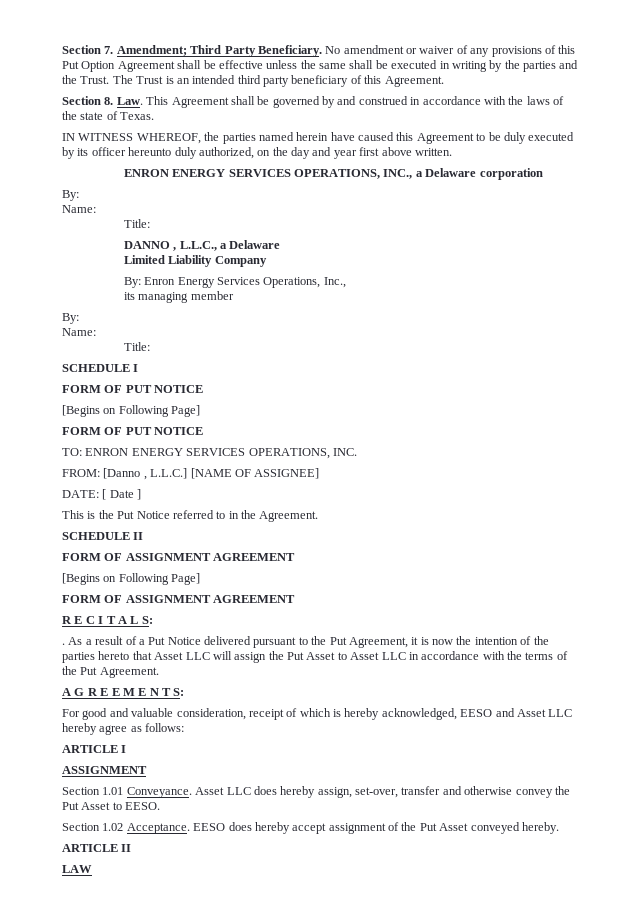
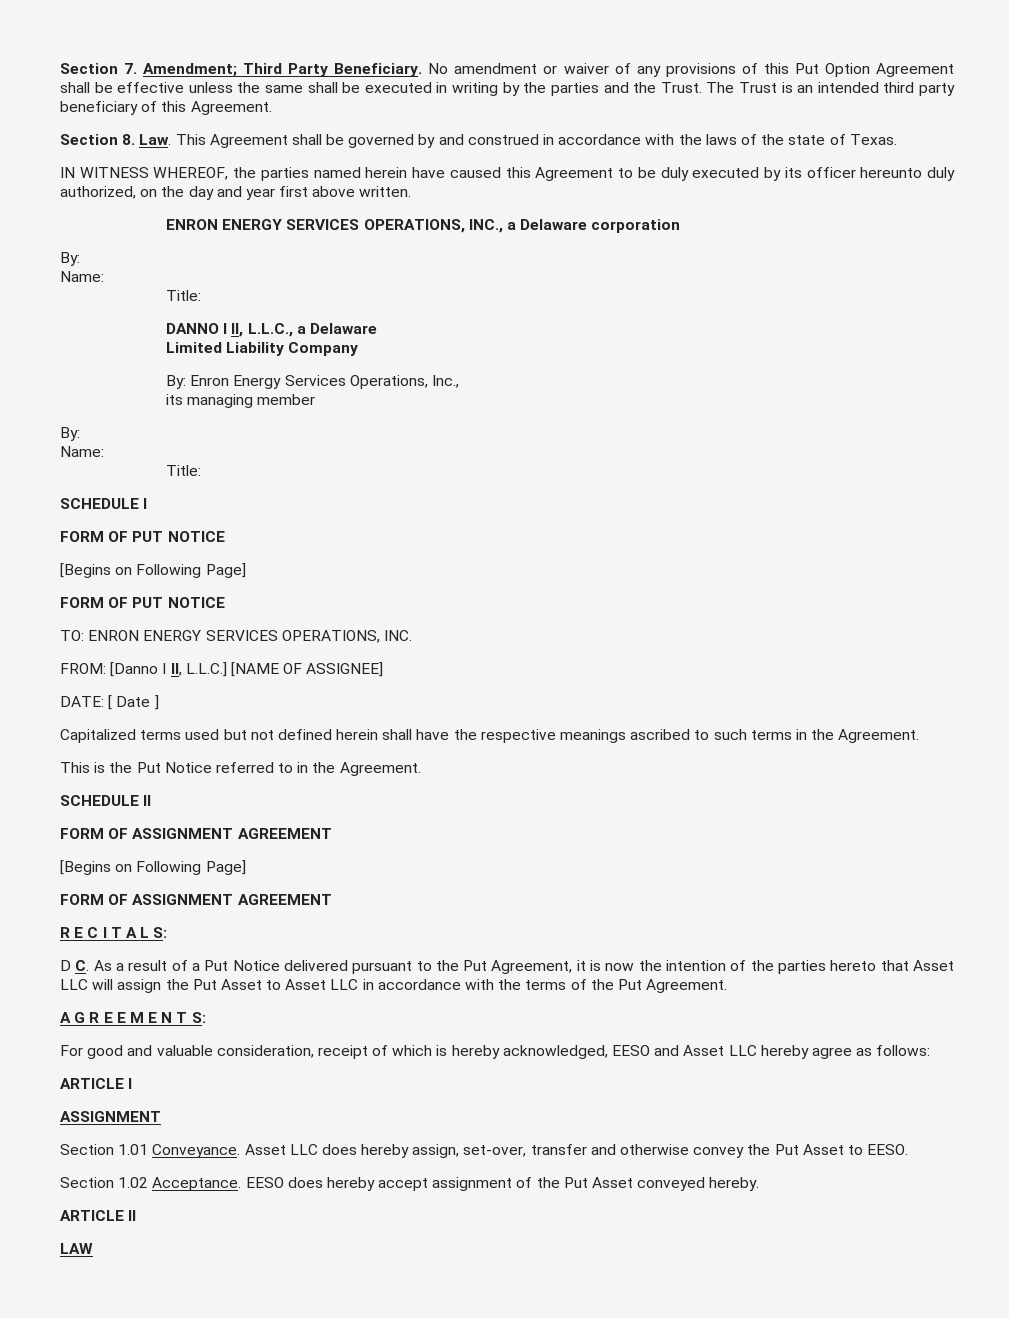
- DANNO , L.L.C., a Delaware
+ DANNO I II, L.L.C., a Delaware
- FROM: [Danno , L.L.C.] [NAME OF ASSIGNEE]
+ FROM: [Danno I II, L.L.C.] [NAME OF ASSIGNEE]
+ Capitalized terms used but not defined herein shall have the respective meanings ascribed to such terms in the Agreement.
- . As a result of a Put Notice delivered pursuant to the Put Agreement, it is now the intention of the parties hereto that Asset LLC will assign the Put Asset to Asset LLC in accordance with the terms of the Put Agreement.
+ D C. As a result of a Put Notice delivered pursuant to the Put Agreement, it is now the intention of the parties hereto that Asset LLC will assign the Put Asset to Asset LLC in accordance with the terms of the Put Agreement.

